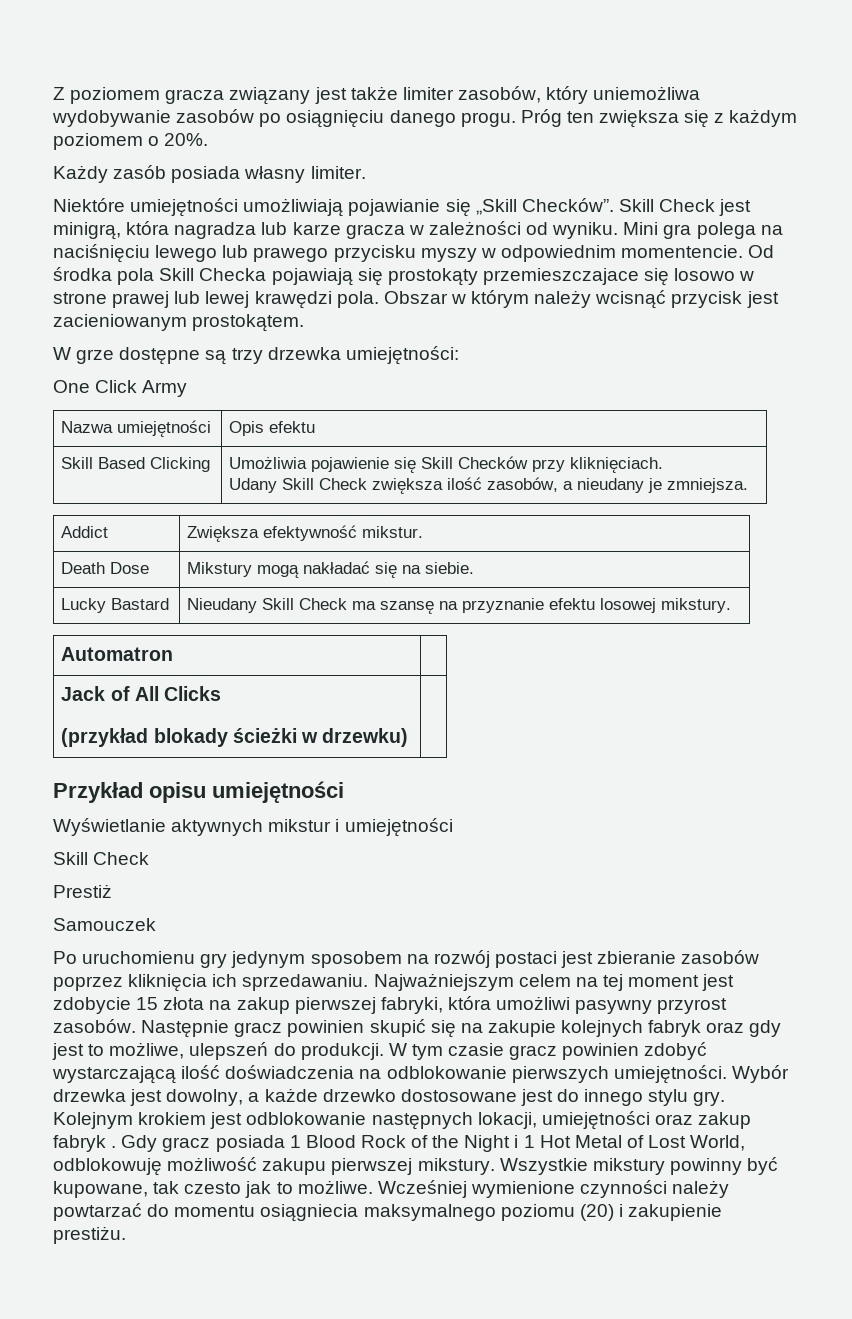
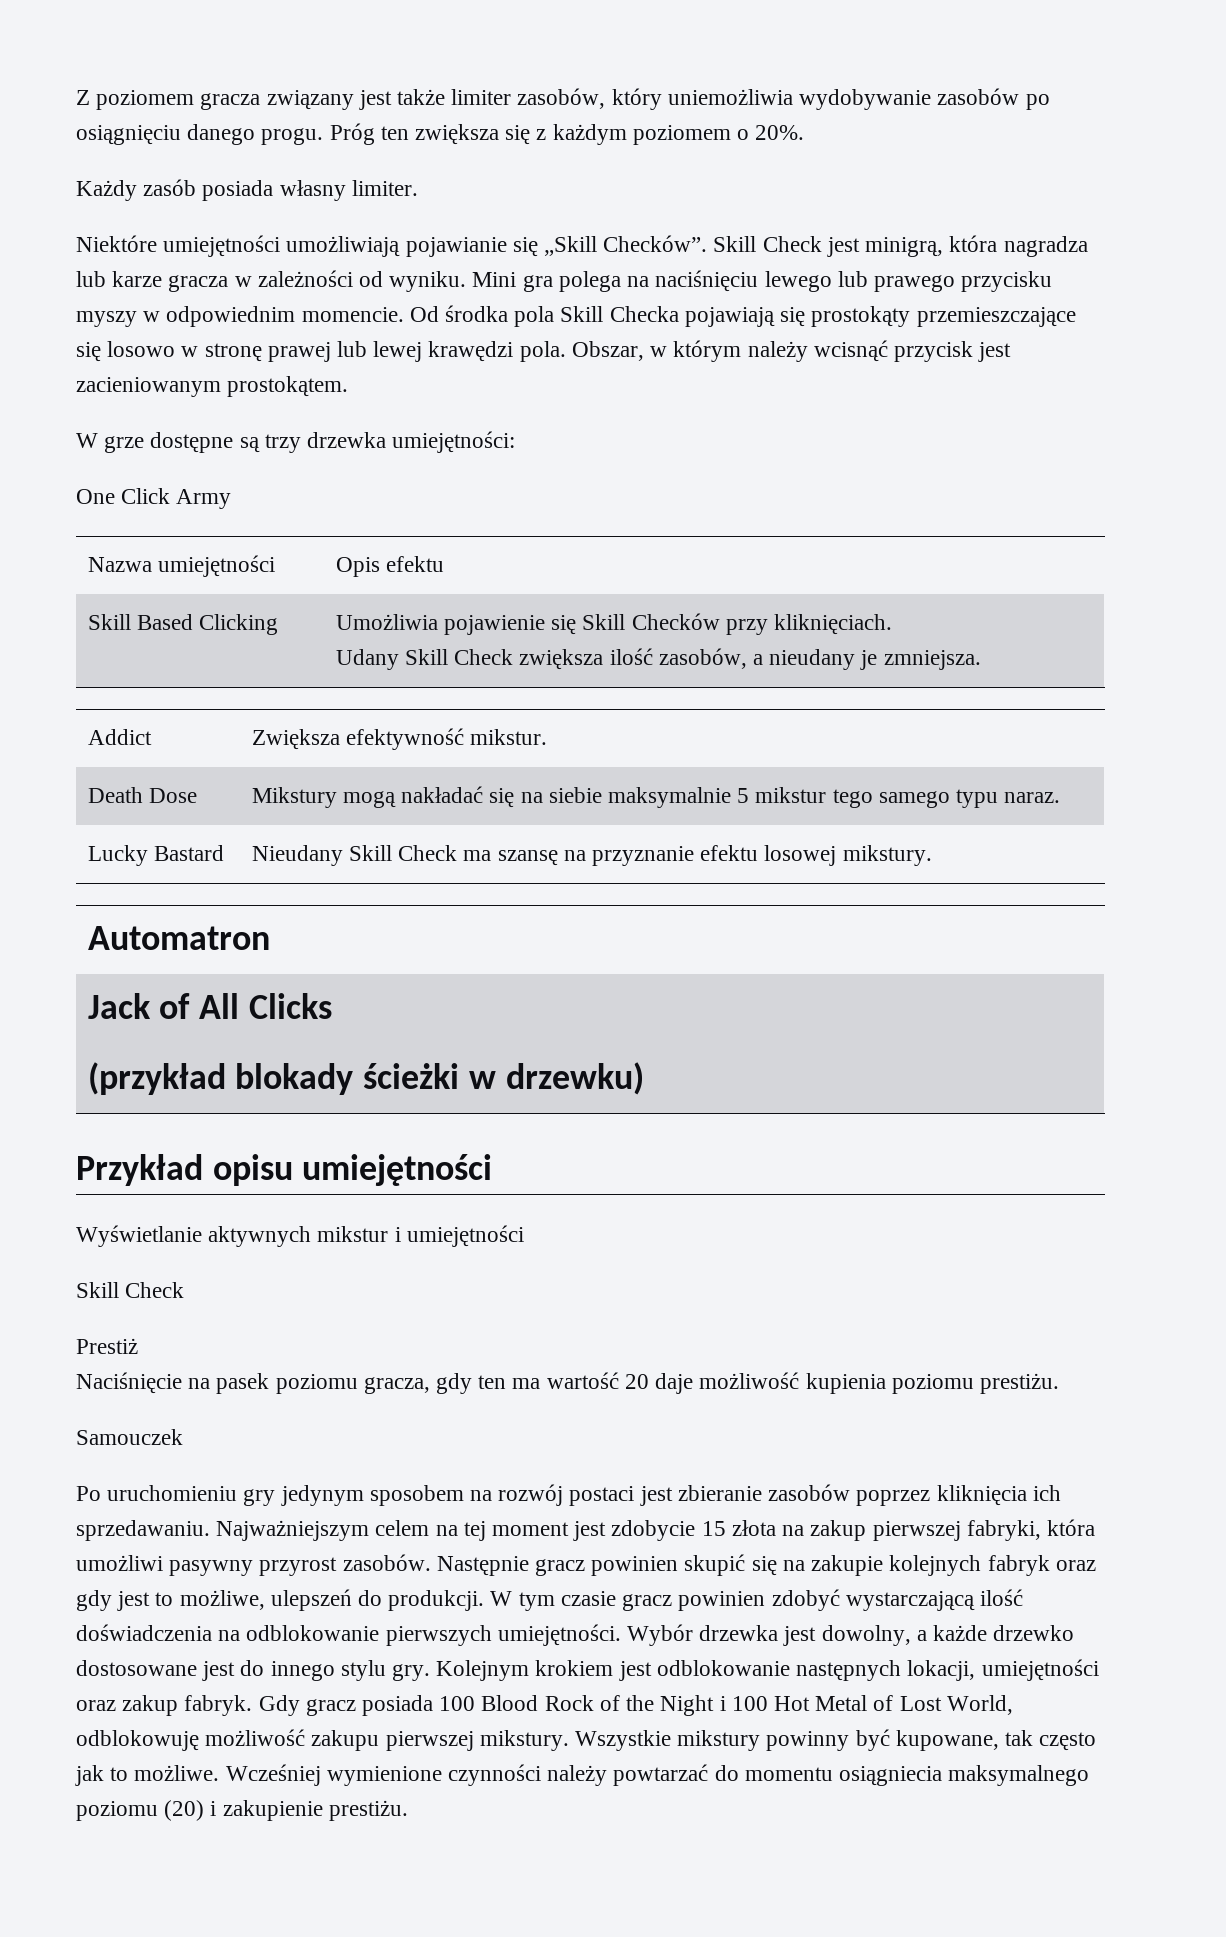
- Z poziomem gracza związany jest także limiter zasobów, który uniemożliwa wydobywanie zasobów po osiągnięciu danego progu.
+ Z poziomem gracza związany jest także limiter zasobów, który uniemożliwia wydobywanie zasobów po osiągnięciu danego progu.
- Mini gra polega na naciśnięciu lewego lub prawego przycisku myszy w odpowiednim momentencie.
+ Mini gra polega na naciśnięciu lewego lub prawego przycisku myszy w odpowiednim momencie.
- Od środka pola Skill Checka pojawiają się prostokąty przemieszczajace się losowo w strone prawej lub lewej krawędzi pola.
+ Od środka pola Skill Checka pojawiają się prostokąty przemieszczające się losowo w stronę prawej lub lewej krawędzi pola.
- Obszar w którym należy wcisnąć przycisk jest zacieniowanym prostokątem.
+ Obszar, w którym należy wcisnąć przycisk jest zacieniowanym prostokątem.
- Death Dose | Mikstury mogą nakładać się na siebie.
+ Death Dose | Mikstury mogą nakładać się na siebie maksymalnie 5 mikstur tego samego typu naraz.
+ Naciśnięcie na pasek poziomu gracza, gdy ten ma wartość 20 daje możliwość kupienia poziomu prestiżu.
- Po uruchomienu gry jedynym sposobem na rozwój postaci jest zbieranie zasobów poprzez kliknięcia ich sprzedawaniu.
+ Po uruchomieniu gry jedynym sposobem na rozwój postaci jest zbieranie zasobów poprzez kliknięcia ich sprzedawaniu.
- Kolejnym krokiem jest odblokowanie następnych lokacji, umiejętności oraz zakup fabryk .
+ Kolejnym krokiem jest odblokowanie następnych lokacji, umiejętności oraz zakup fabryk.
- Gdy gracz posiada 1 Blood Rock of the Night i 1 Hot Metal of Lost World, odblokowuję możliwość zakupu pierwszej mikstury.
+ Gdy gracz posiada 100 Blood Rock of the Night i 100 Hot Metal of Lost World, odblokowuję możliwość zakupu pierwszej mikstury.
- Wszystkie mikstury powinny być kupowane, tak czesto jak to możliwe.
+ Wszystkie mikstury powinny być kupowane, tak często jak to możliwe.

